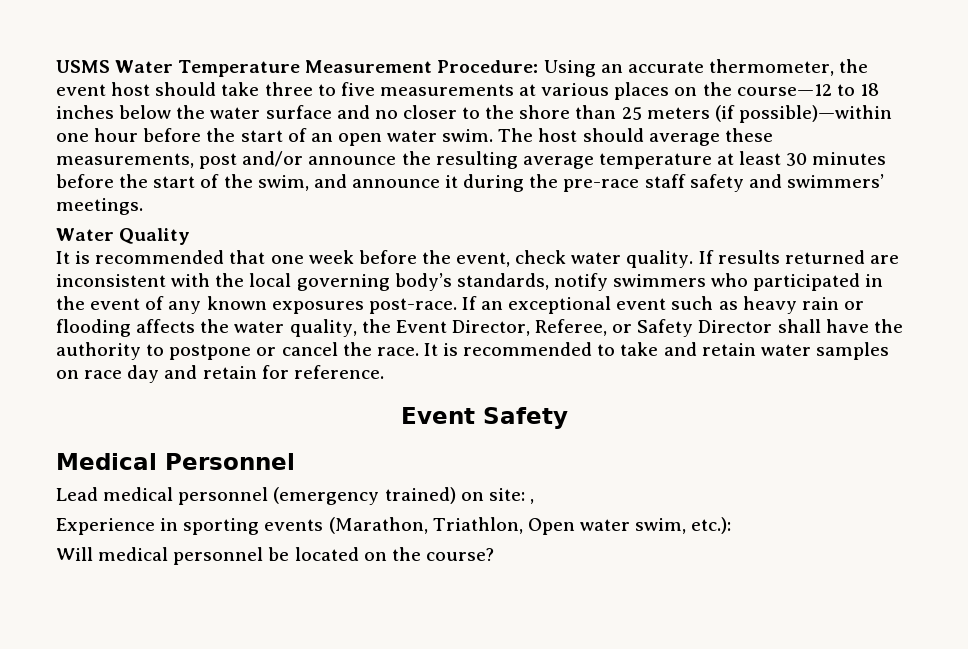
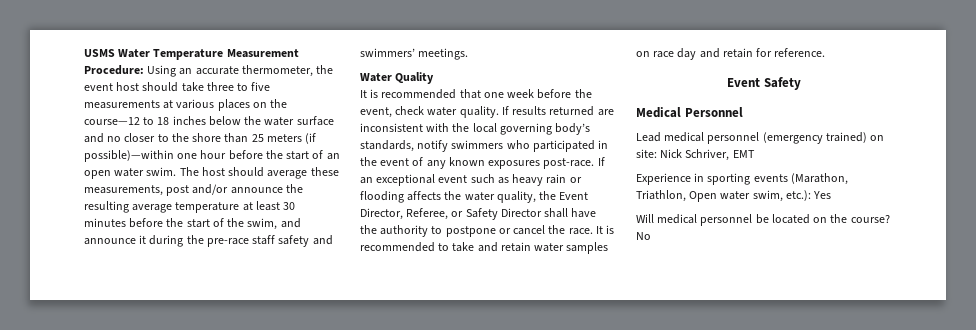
- Lead medical personnel (emergency trained) on site: ,
+ Lead medical personnel (emergency trained) on site: Nick Schriver, EMT
- Experience in sporting events (Marathon, Triathlon, Open water swim, etc.):
+ Experience in sporting events (Marathon, Triathlon, Open water swim, etc.): Yes
+ No

